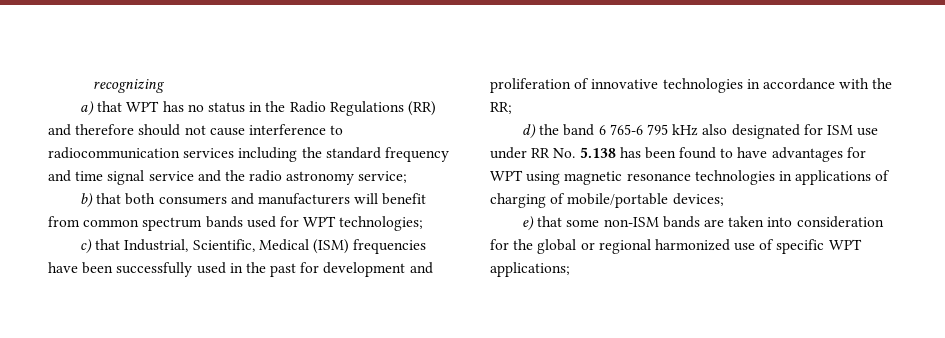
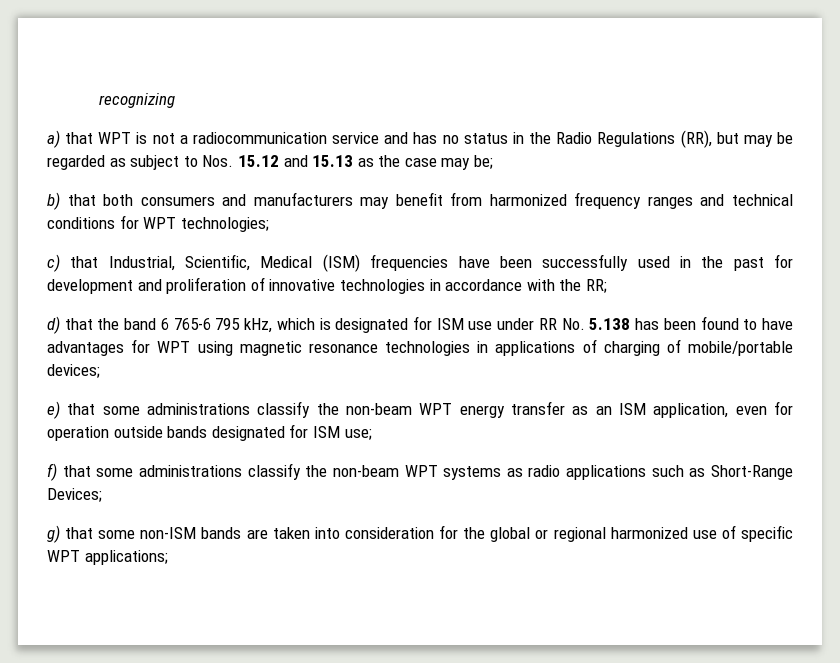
- a) that WPT has no status in the Radio Regulations (RR) and therefore should not cause interference to radiocommunication services including the standard frequency and time signal service and the radio astronomy service;
+ a) that WPT is not a radiocommunication service and has no status in the Radio Regulations (RR), but may be regarded as subject to Nos. 15.12 and 15.13 as the case may be;
- b) that both consumers and manufacturers will benefit from common spectrum bands used for WPT technologies;
+ b) that both consumers and manufacturers may benefit from harmonized frequency ranges and technical conditions for WPT technologies;
- d) the band 6 765-6 795 kHz also designated for ISM use under RR No. 5.138 has been found to have advantages for WPT using magnetic resonance technologies in applications of charging of mobile/portable devices;
+ d) that the band 6 765-6 795 kHz, which is designated for ISM use under RR No. 5.138 has been found to have advantages for WPT using magnetic resonance technologies in applications of charging of mobile/portable devices;
- e) that some non-ISM bands are taken into consideration for the global or regional harmonized use of specific WPT applications;
+ e) that some administrations classify the non-beam WPT energy transfer as an ISM application, even for operation outside bands designated for ISM use;
+ f) that some administrations classify the non-beam WPT systems as radio applications such as Short-Range Devices;
+ g) that some non-ISM bands are taken into consideration for the global or regional harmonized use of specific WPT applications;

